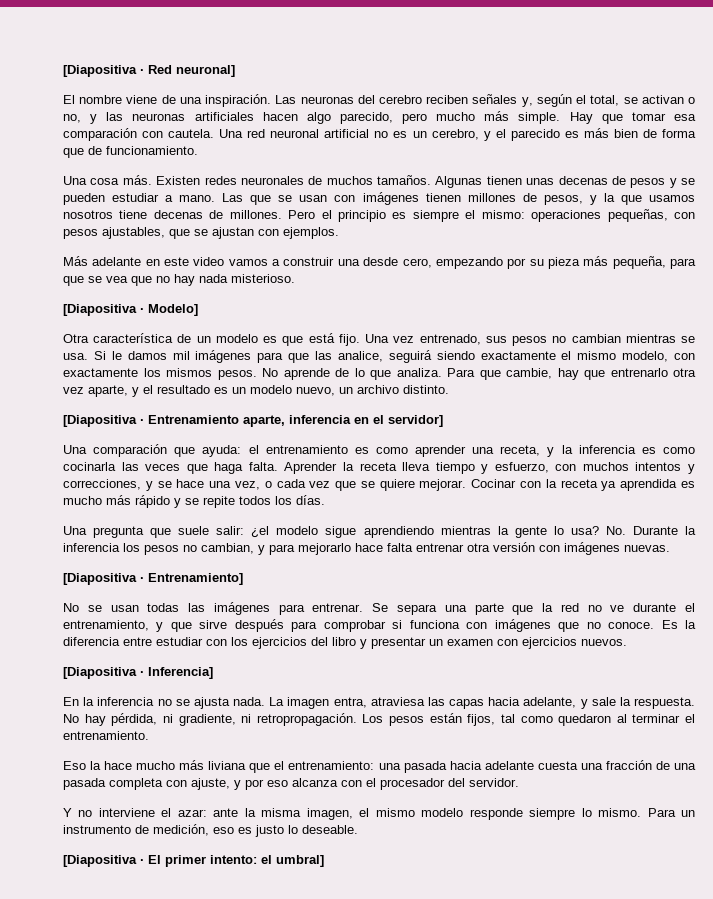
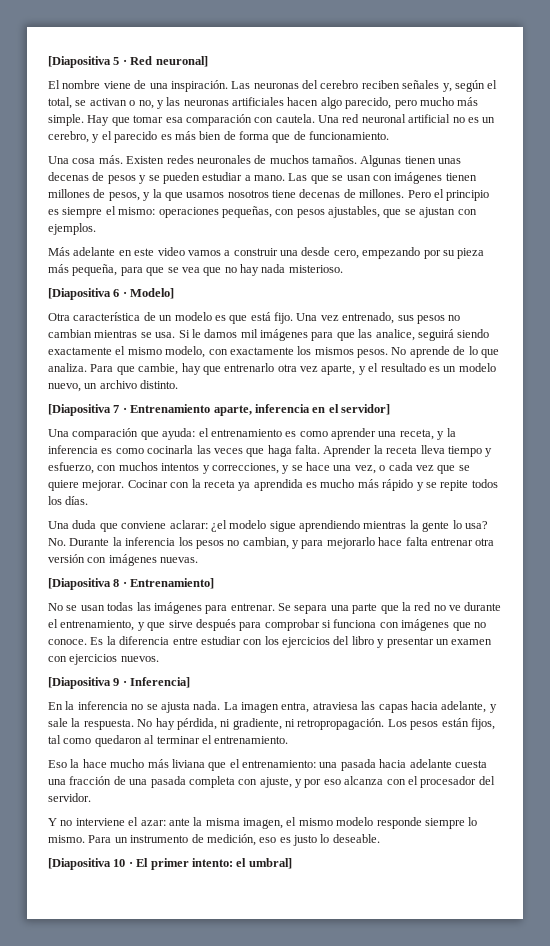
- [Diapositiva · Red neuronal]
+ [Diapositiva 5 · Red neuronal]
- [Diapositiva · Modelo]
+ [Diapositiva 6 · Modelo]
- [Diapositiva · Entrenamiento aparte, inferencia en el servidor]
+ [Diapositiva 7 · Entrenamiento aparte, inferencia en el servidor]
- Una pregunta que suele salir: ¿el modelo sigue aprendiendo mientras la gente lo usa?
+ Una duda que conviene aclarar: ¿el modelo sigue aprendiendo mientras la gente lo usa?
- [Diapositiva · Entrenamiento]
+ [Diapositiva 8 · Entrenamiento]
- [Diapositiva · Inferencia]
+ [Diapositiva 9 · Inferencia]
- [Diapositiva · El primer intento: el umbral]
+ [Diapositiva 10 · El primer intento: el umbral]

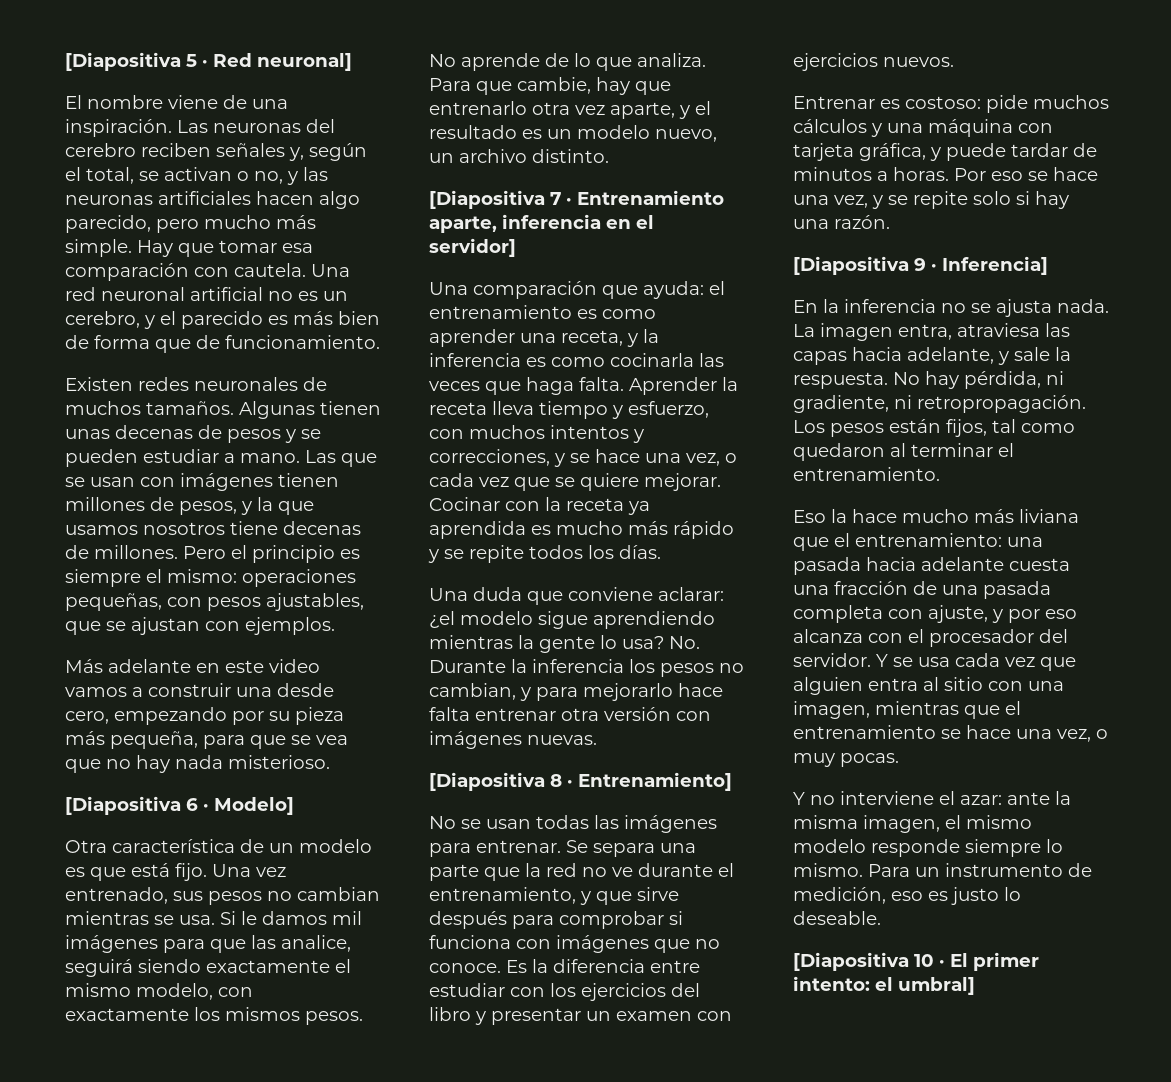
- Una cosa más.
+ Entrenar es costoso: pide muchos cálculos y una máquina con tarjeta gráfica, y puede tardar de minutos a horas. Por eso se hace una vez, y se repite solo si hay una razón.
+ Y se usa cada vez que alguien entra al sitio con una imagen, mientras que el entrenamiento se hace una vez, o muy pocas.

